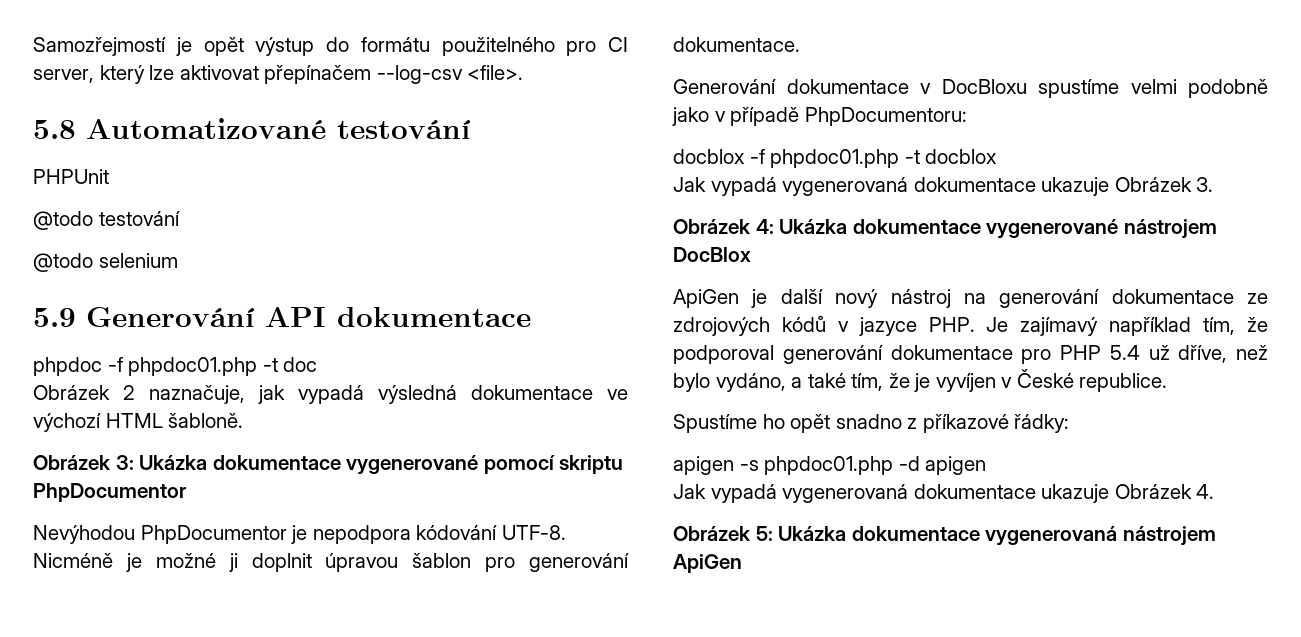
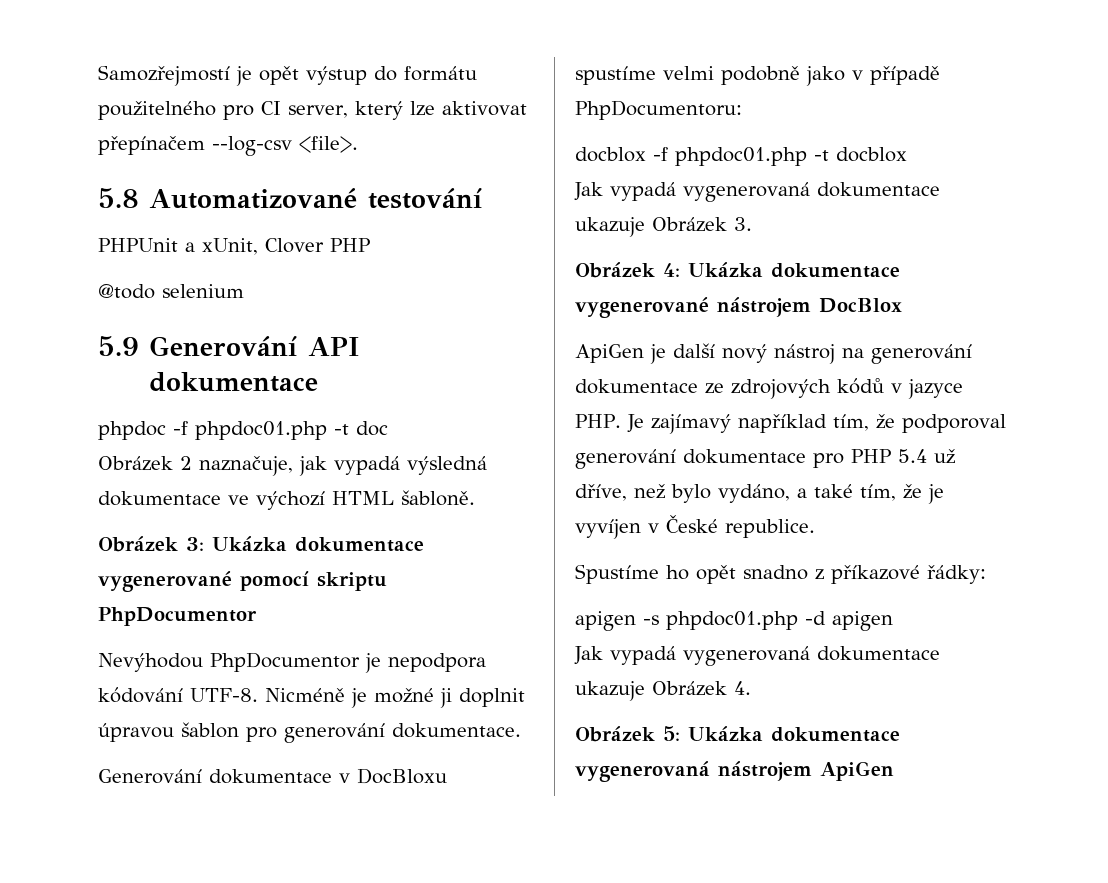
- PHPUnit
- @todo testování
+ PHPUnit a xUnit, Clover PHP

